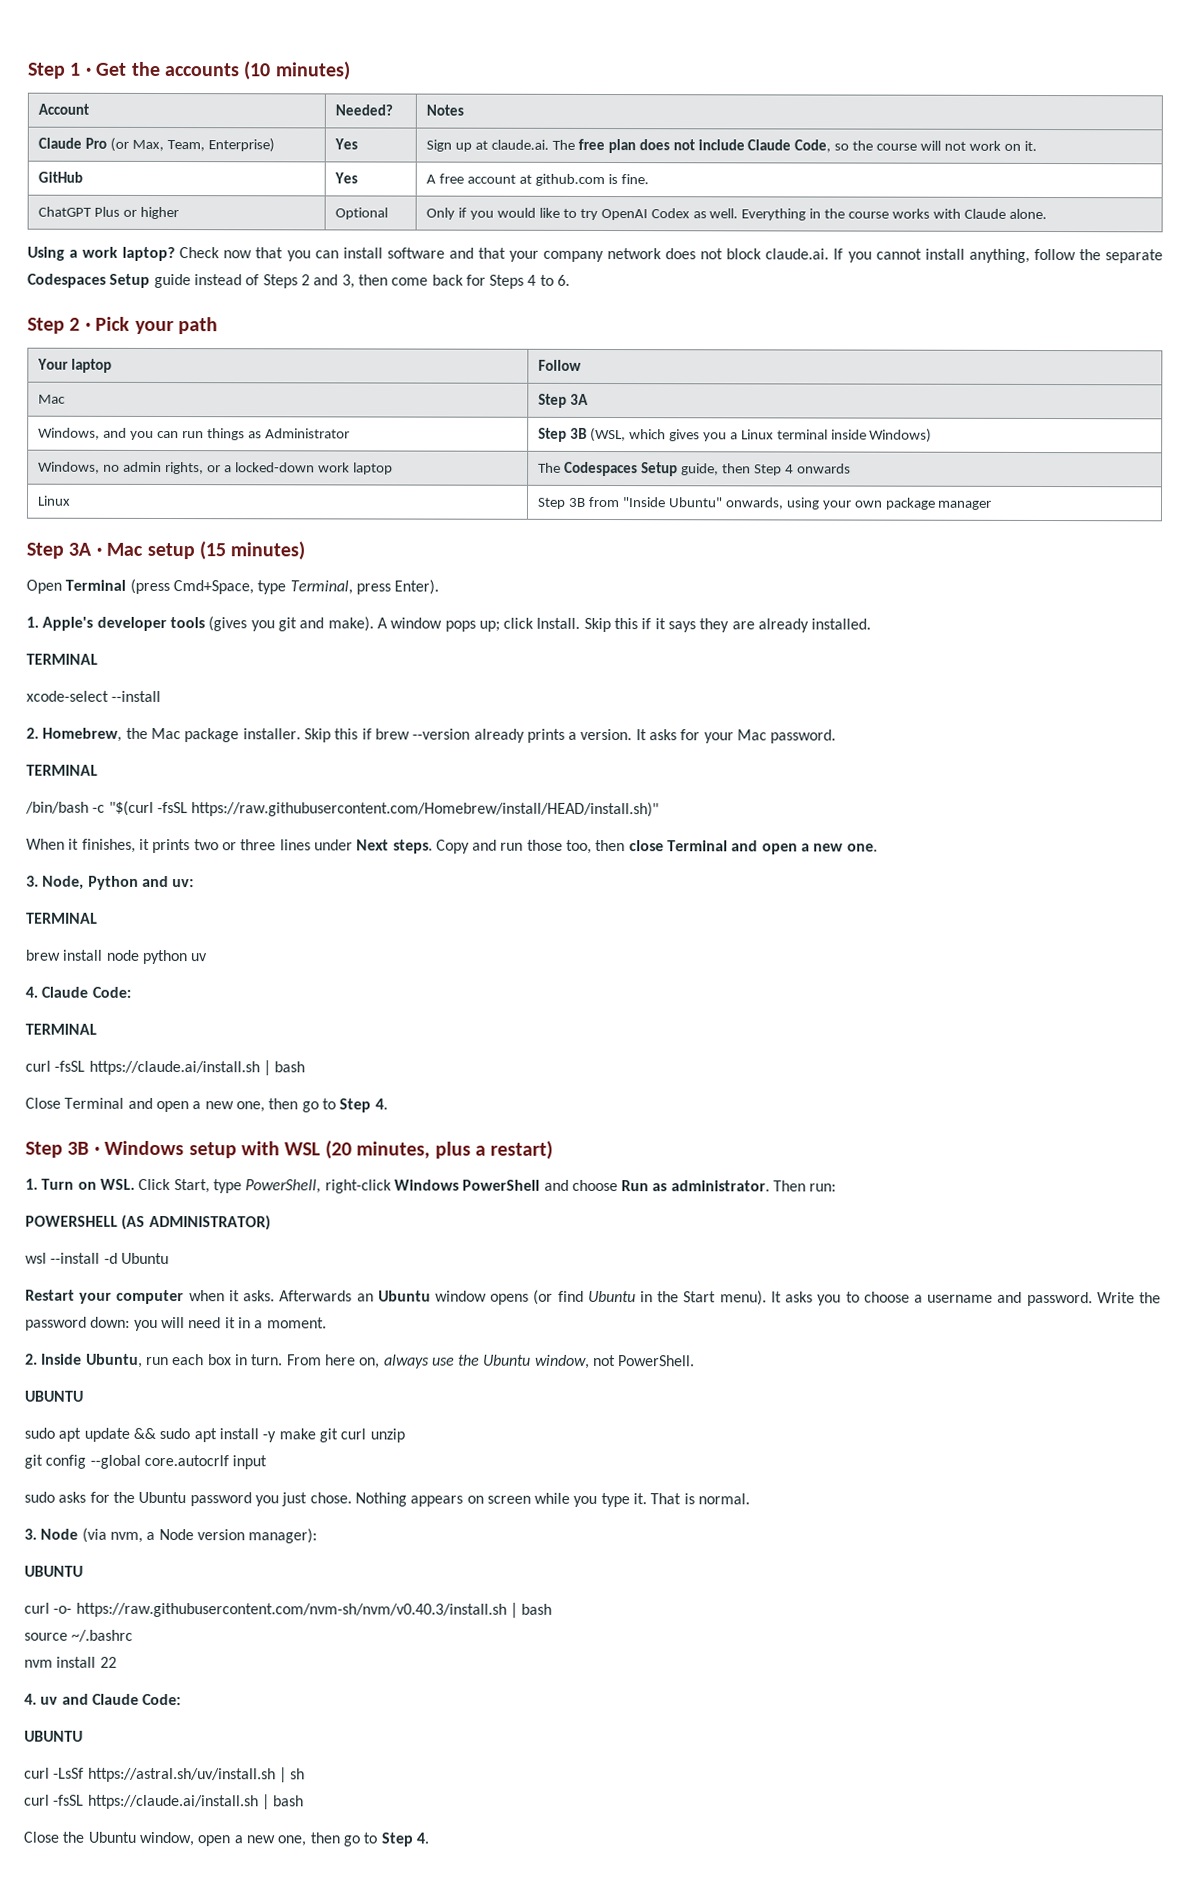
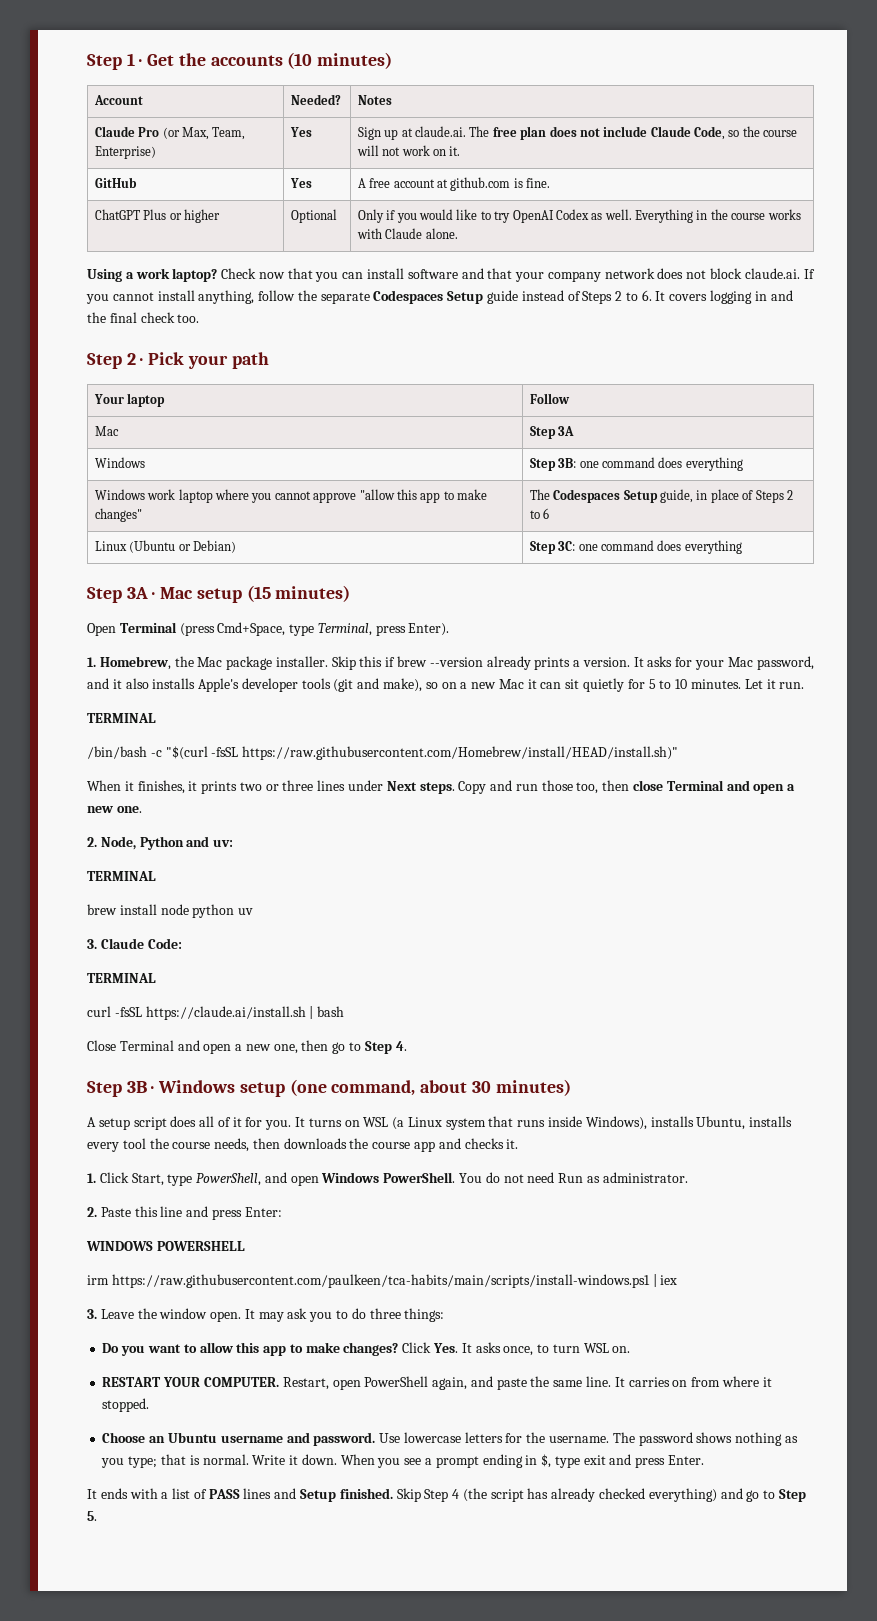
- Check now that you can install software and that your company network does not block claude.ai. If you cannot install anything, follow the separate Codespaces Setup guide instead of Steps 2 and 3, then come back for Steps 4 to 6.
+ Check now that you can install software and that your company network does not block claude.ai. If you cannot install anything, follow the separate Codespaces Setup guide instead of Steps 2 to 6. It covers logging in and the final check too.
- Windows, and you can run things as Administrator | Step 3B (WSL, which gives you a Linux terminal inside Windows)
- Windows, no admin rights, or a locked-down work laptop | The Codespaces Setup guide, then Step 4 onwards
- Linux | Step 3B from "Inside Ubuntu" onwards, using your own package manager
+ Windows | Step 3B: one command does everything
+ Windows work laptop where you cannot approve "allow this app to make changes" | The Codespaces Setup guide, in place of Steps 2 to 6
+ Linux (Ubuntu or Debian) | Step 3C: one command does everything
- 1. Apple's developer tools (gives you git and make). A window pops up; click Install. Skip this if it says they are already installed.
- TERMINAL
- xcode-select --install
- 2. Homebrew, the Mac package installer.
+ 1. Homebrew, the Mac package installer.
- It asks for your Mac password.
+ It asks for your Mac password, and it also installs Apple's developer tools (git and make), so on a new Mac it can sit quietly for 5 to 10 minutes. Let it run.
- 3. Node, Python and uv:
+ 2. Node, Python and uv:
- 4. Claude Code:
+ 3. Claude Code:
- Step 3B · Windows setup with WSL (20 minutes, plus a restart)
- 1. Turn on WSL. Click Start, type PowerShell, right-click Windows PowerShell and choose Run as administrator. Then run:
- POWERSHELL (AS ADMINISTRATOR)
- wsl --install -d Ubuntu
- Restart your computer when it asks. Afterwards an Ubuntu window opens (or find Ubuntu in the Start menu). It asks you to choose a username and password. Write the password down: you will need it in a moment.
- 2. Inside Ubuntu, run each box in turn. From here on, always use the Ubuntu window, not PowerShell.
- UBUNTU
- sudo apt update && sudo apt install -y make git curl unzip
- git config --global core.autocrlf input
- sudo asks for the Ubuntu password you just chose. Nothing appears on screen while you type it. That is normal.
- 3. Node (via nvm, a Node version manager):
- UBUNTU
- curl -o- https://raw.githubusercontent.com/nvm-sh/nvm/v0.40.3/install.sh | bash
- source ~/.bashrc
- nvm install 22
- 4. uv and Claude Code:
- UBUNTU
- curl -LsSf https://astral.sh/uv/install.sh | sh
- curl -fsSL https://claude.ai/install.sh | bash
- Close the Ubuntu window, open a new one, then go to Step 4.
+ Step 3B · Windows setup (one command, about 30 minutes)
+ A setup script does all of it for you. It turns on WSL (a Linux system that runs inside Windows), installs Ubuntu, installs every tool the course needs, then downloads the course app and checks it.
+ 1. Click Start, type PowerShell, and open Windows PowerShell. You do not need Run as administrator.
+ 2. Paste this line and press Enter:
+ WINDOWS POWERSHELL
+ irm https://raw.githubusercontent.com/paulkeen/tca-habits/main/scripts/install-windows.ps1 | iex
+ 3. Leave the window open. It may ask you to do three things:
+ Do you want to allow this app to make changes? Click Yes. It asks once, to turn WSL on.
+ RESTART YOUR COMPUTER. Restart, open PowerShell again, and paste the same line. It carries on from where it stopped.
+ Choose an Ubuntu username and password. Use lowercase letters for the username. The password shows nothing as you type; that is normal. Write it down. When you see a prompt ending in $, type exit and press Enter.
+ It ends with a list of PASS lines and Setup finished. Skip Step 4 (the script has already checked everything) and go to Step 5.

